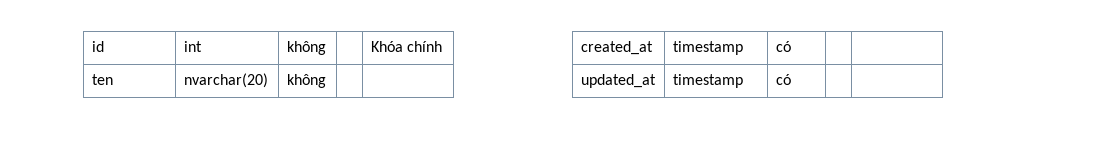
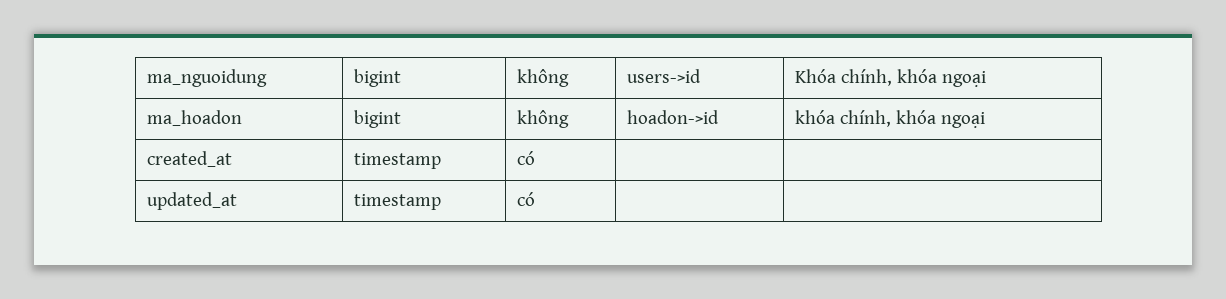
- id | int | không | | Khóa chính
- ten | nvarchar(20) | không | |
+ ma_nguoidung | bigint | không | users->id | Khóa chính, khóa ngoại
+ ma_hoadon | bigint | không | hoadon->id | khóa chính, khóa ngoại

